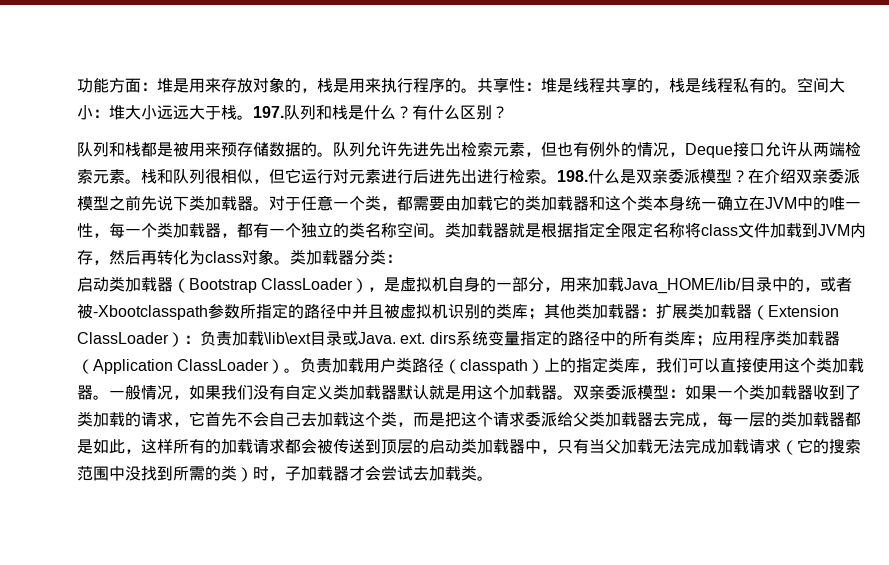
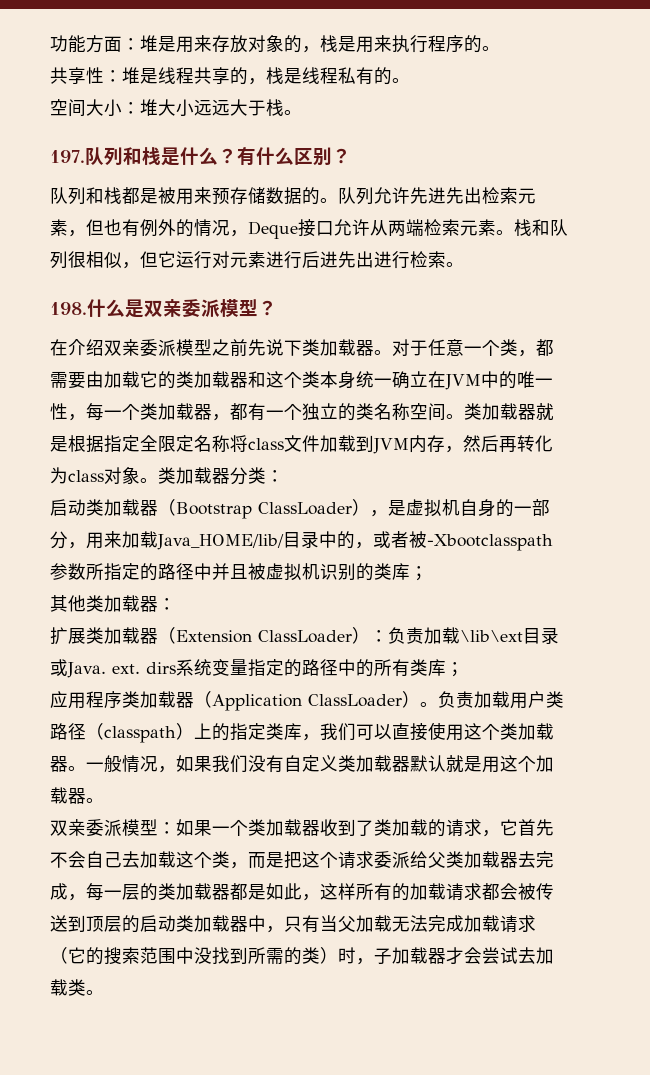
- 功能方面：堆是用来存放对象的，栈是用来执行程序的。共享性：堆是线程共享的，栈是线程私有的。空间大小：堆大小远远大于栈。197.队列和栈是什么？
+ 功能方面：堆是用来存放对象的，栈是用来执行程序的。
+ 共享性：堆是线程共享的，栈是线程私有的。
+ 空间大小：堆大小远远大于栈。
+ 197.队列和栈是什么？
- 栈和队列很相似，但它运行对元素进行后进先出进行检索。198.什么是双亲委派模型？在介绍双亲委派模型之前先说下类加载器。
+ 栈和队列很相似，但它运行对元素进行后进先出进行检索。
+ 198.什么是双亲委派模型？
+ 在介绍双亲委派模型之前先说下类加载器。
- 启动类加载器（Bootstrap ClassLoader），是虚拟机自身的一部分，用来加载Java_HOME/lib/目录中的，或者被-Xbootclasspath参数所指定的路径中并且被虚拟机识别的类库；其他类加载器：扩展类加载器（Extension ClassLoader）：
+ 启动类加载器（Bootstrap ClassLoader），是虚拟机自身的一部分，用来加载Java_HOME/lib/目录中的，或者被-Xbootclasspath参数所指定的路径中并且被虚拟机识别的类库；
+ 其他类加载器：
+ 扩展类加载器（Extension ClassLoader）：
- 负责加载\lib\ext目录或Java. ext. dirs系统变量指定的路径中的所有类库；应用程序类加载器（Application ClassLoader）。
+ 负责加载\lib\ext目录或Java. ext. dirs系统变量指定的路径中的所有类库；
+ 应用程序类加载器（Application ClassLoader）。
- 一般情况，如果我们没有自定义类加载器默认就是用这个加载器。双亲委派模型：
+ 一般情况，如果我们没有自定义类加载器默认就是用这个加载器。
+ 双亲委派模型：

